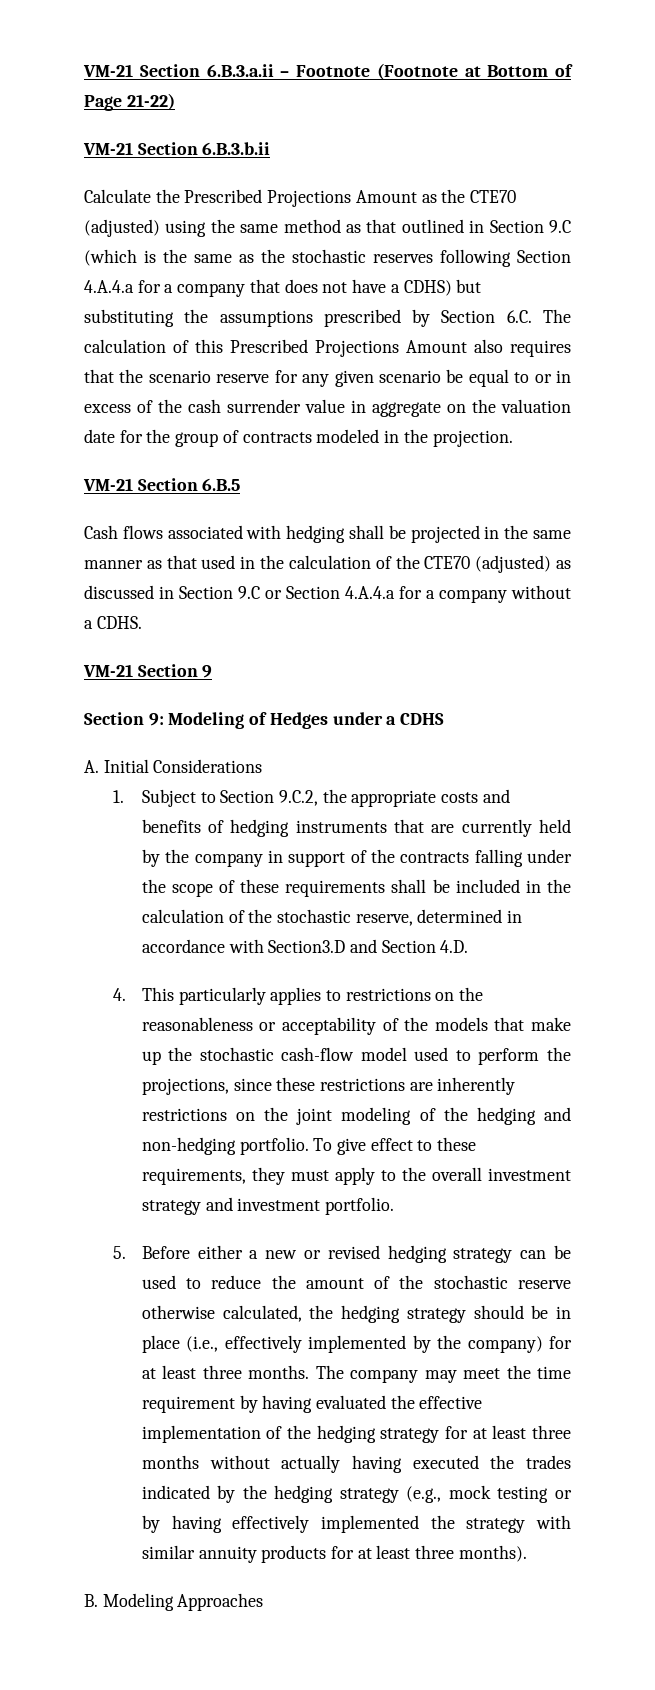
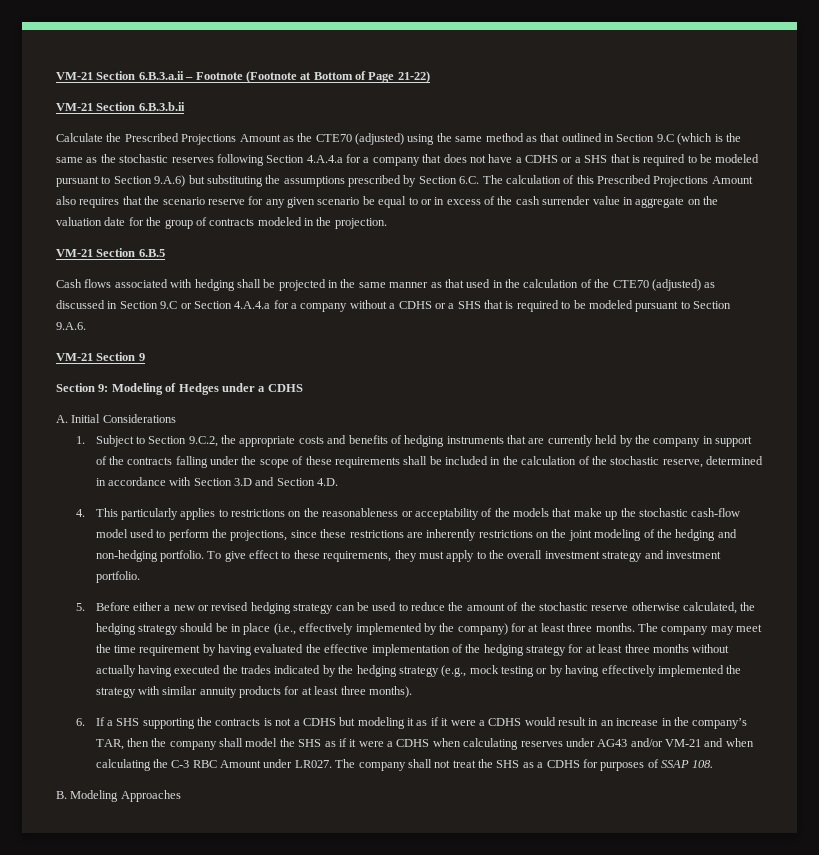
- Calculate the Prescribed Projections Amount as the CTE70 (adjusted) using the same method as that outlined in Section 9.C (which is the same as the stochastic reserves following Section 4.A.4.a for a company that does not have a CDHS) but substituting the assumptions prescribed by Section 6.C. The calculation of this Prescribed Projections Amount also requires that the scenario reserve for any given scenario be equal to or in excess of the cash surrender value in aggregate on the valuation date for the group of contracts modeled in the projection.
+ Calculate the Prescribed Projections Amount as the CTE70 (adjusted) using the same method as that outlined in Section 9.C (which is the same as the stochastic reserves following Section 4.A.4.a for a company that does not have a CDHS or a SHS that is required to be modeled pursuant to Section 9.A.6) but substituting the assumptions prescribed by Section 6.C. The calculation of this Prescribed Projections Amount also requires that the scenario reserve for any given scenario be equal to or in excess of the cash surrender value in aggregate on the valuation date for the group of contracts modeled in the projection.
- Cash flows associated with hedging shall be projected in the same manner as that used in the calculation of the CTE70 (adjusted) as discussed in Section 9.C or Section 4.A.4.a for a company without a CDHS.
+ Cash flows associated with hedging shall be projected in the same manner as that used in the calculation of the CTE70 (adjusted) as discussed in Section 9.C or Section 4.A.4.a for a company without a CDHS or a SHS that is required to be modeled pursuant to Section 9.A.6.
- 1. Subject to Section 9.C.2, the appropriate costs and benefits of hedging instruments that are currently held by the company in support of the contracts falling under the scope of these requirements shall be included in the calculation of the stochastic reserve, determined in accordance with Section3.D and Section 4.D.
+ 1. Subject to Section 9.C.2, the appropriate costs and benefits of hedging instruments that are currently held by the company in support of the contracts falling under the scope of these requirements shall be included in the calculation of the stochastic reserve, determined in accordance with Section 3.D and Section 4.D.
+ 6. If a SHS supporting the contracts is not a CDHS but modeling it as if it were a CDHS would result in an increase in the company’s TAR, then the company shall model the SHS as if it were a CDHS when calculating reserves under AG43 and/or VM-21 and when calculating the C-3 RBC Amount under LR027. The company shall not treat the SHS as a CDHS for purposes of SSAP 108.

